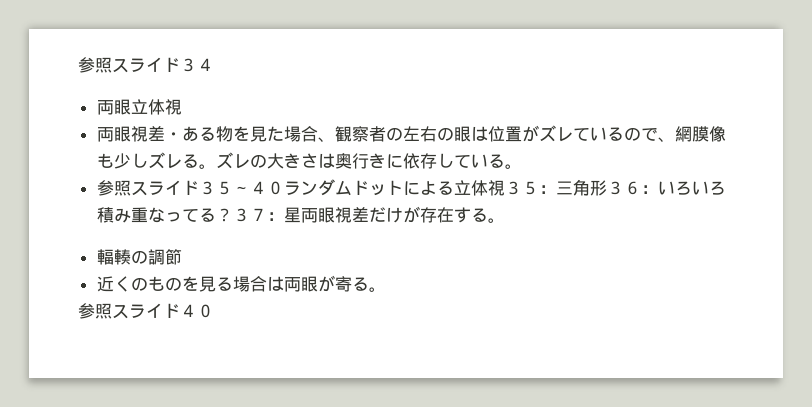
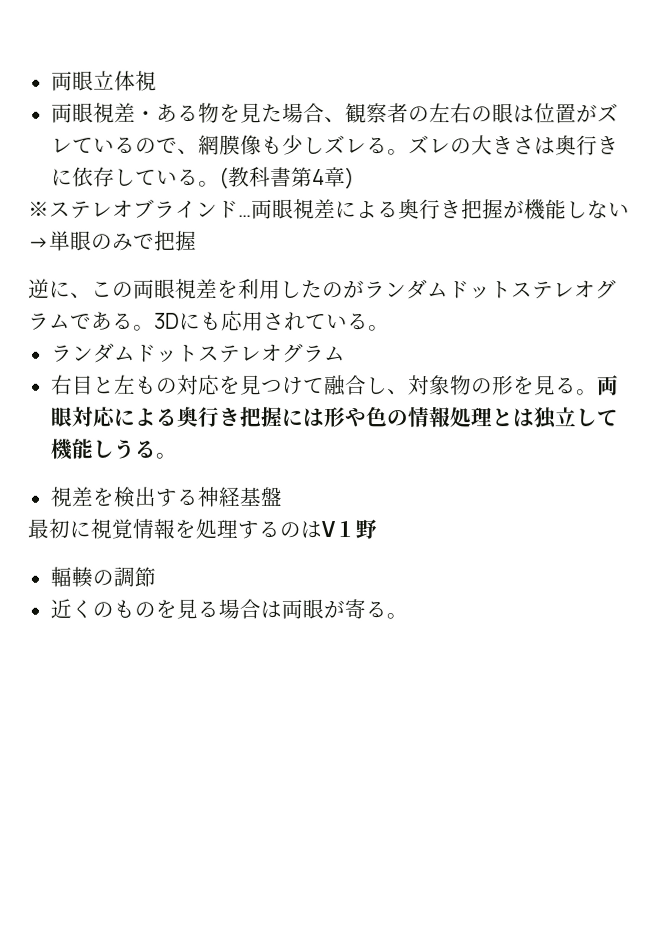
- 参照スライド３４
- ズレの大きさは奥行きに依存している。
- 参照スライド３５～４０ランダムドットによる立体視３５：三角形３６：いろいろ積み重なってる？３７：星両眼視差だけが存在する。
+ ズレの大きさは奥行きに依存している。(教科書第4章)
+ ※ステレオブラインド…両眼視差による奥行き把握が機能しない→単眼のみで把握
+ 逆に、この両眼視差を利用したのがランダムドットステレオグラムである。3Dにも応用されている。
+ ランダムドットステレオグラム
+ 右目と左もの対応を見つけて融合し、対象物の形を見る。両眼対応による奥行き把握には形や色の情報処理とは独立して機能しうる。
+ 視差を検出する神経基盤
+ 最初に視覚情報を処理するのはV１野
- 参照スライド４０

